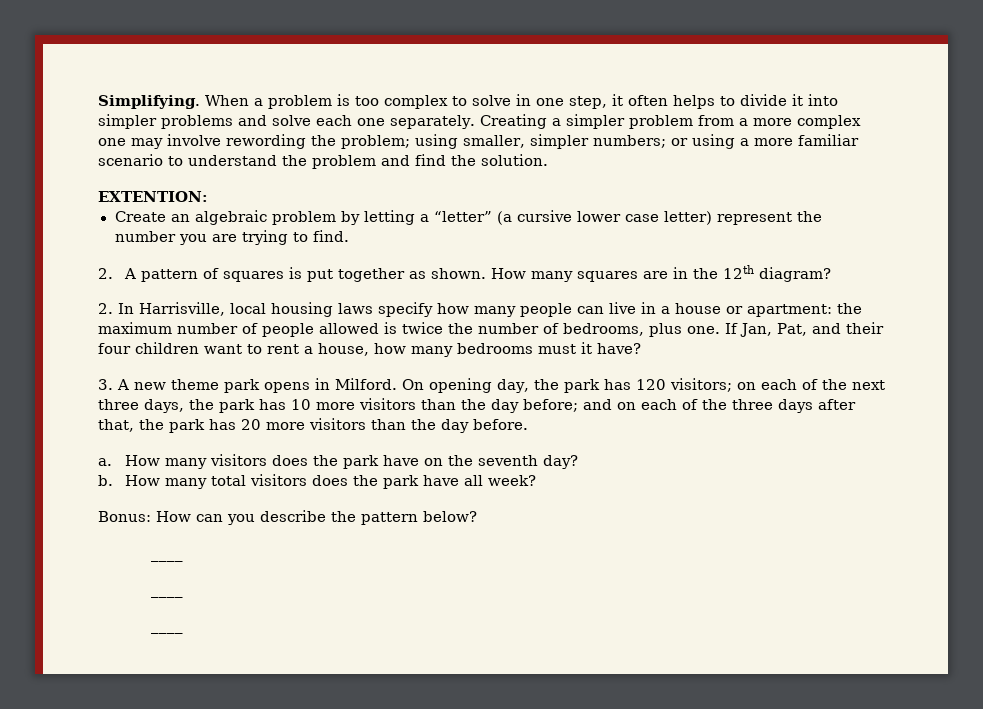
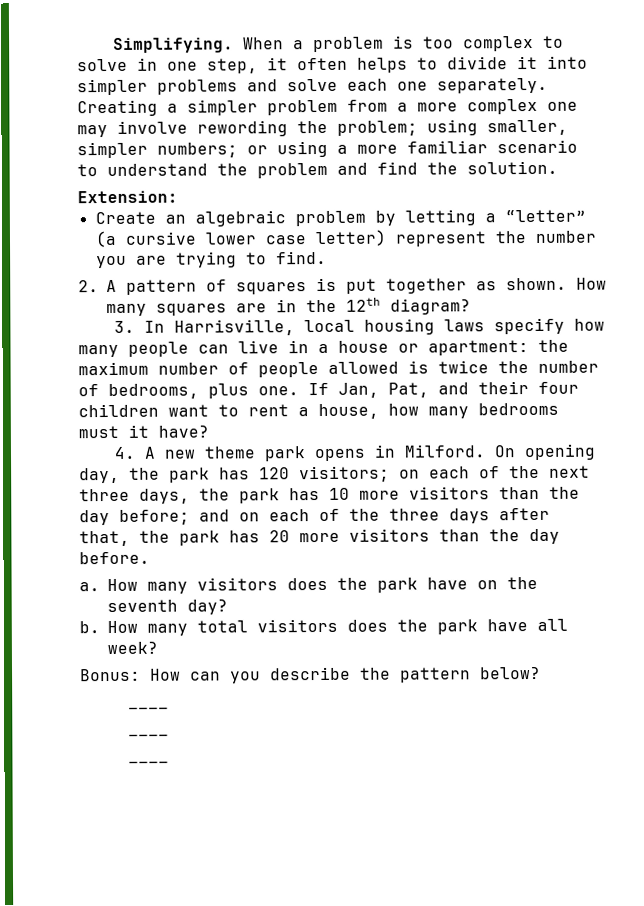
- EXTENTION:
+ Extension:
- 2. In Harrisville, local housing laws specify how many people can live in a house or apartment: the maximum number of people allowed is twice the number of bedrooms, plus one.
+ 3. In Harrisville, local housing laws specify how many people can live in a house or apartment: the maximum number of people allowed is twice the number of bedrooms, plus one.
- 3. A new theme park opens in Milford.
+ 4. A new theme park opens in Milford.

